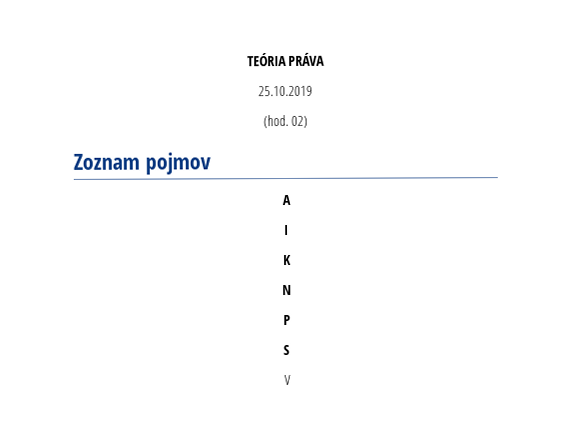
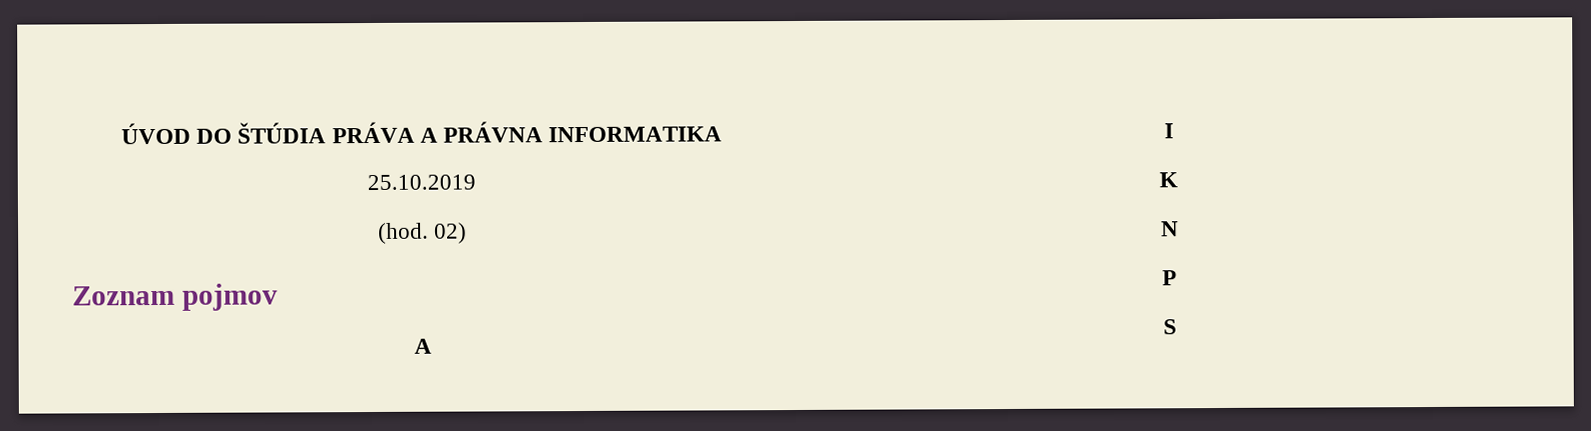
- TEÓRIA PRÁVA
+ ÚVOD DO ŠTÚDIA PRÁVA A PRÁVNA INFORMATIKA
- V

